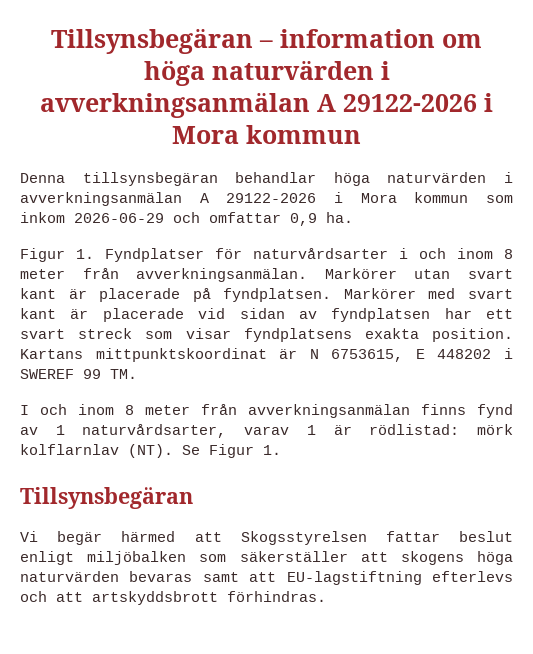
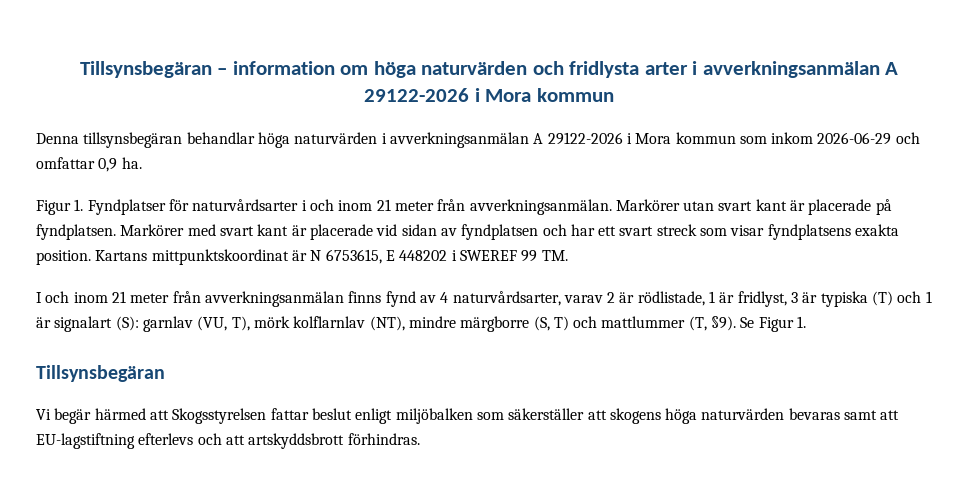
- Tillsynsbegäran – information om höga naturvärden i avverkningsanmälan A 29122-2026 i Mora kommun
+ Tillsynsbegäran – information om höga naturvärden och fridlysta arter i avverkningsanmälan A 29122-2026 i Mora kommun
- Figur 1. Fyndplatser för naturvårdsarter i och inom 8 meter från avverkningsanmälan.
+ Figur 1. Fyndplatser för naturvårdsarter i och inom 21 meter från avverkningsanmälan.
- Markörer med svart kant är placerade vid sidan av fyndplatsen har ett svart streck som visar fyndplatsens exakta position.
+ Markörer med svart kant är placerade vid sidan av fyndplatsen och har ett svart streck som visar fyndplatsens exakta position.
- I och inom 8 meter från avverkningsanmälan finns fynd av 1 naturvårdsarter, varav 1 är rödlistad: mörk kolflarnlav (NT). Se Figur 1.
+ I och inom 21 meter från avverkningsanmälan finns fynd av 4 naturvårdsarter, varav 2 är rödlistade, 1 är fridlyst, 3 är typiska (T) och 1 är signalart (S): garnlav (VU, T), mörk kolflarnlav (NT), mindre märgborre (S, T) och mattlummer (T, §9). Se Figur 1.

